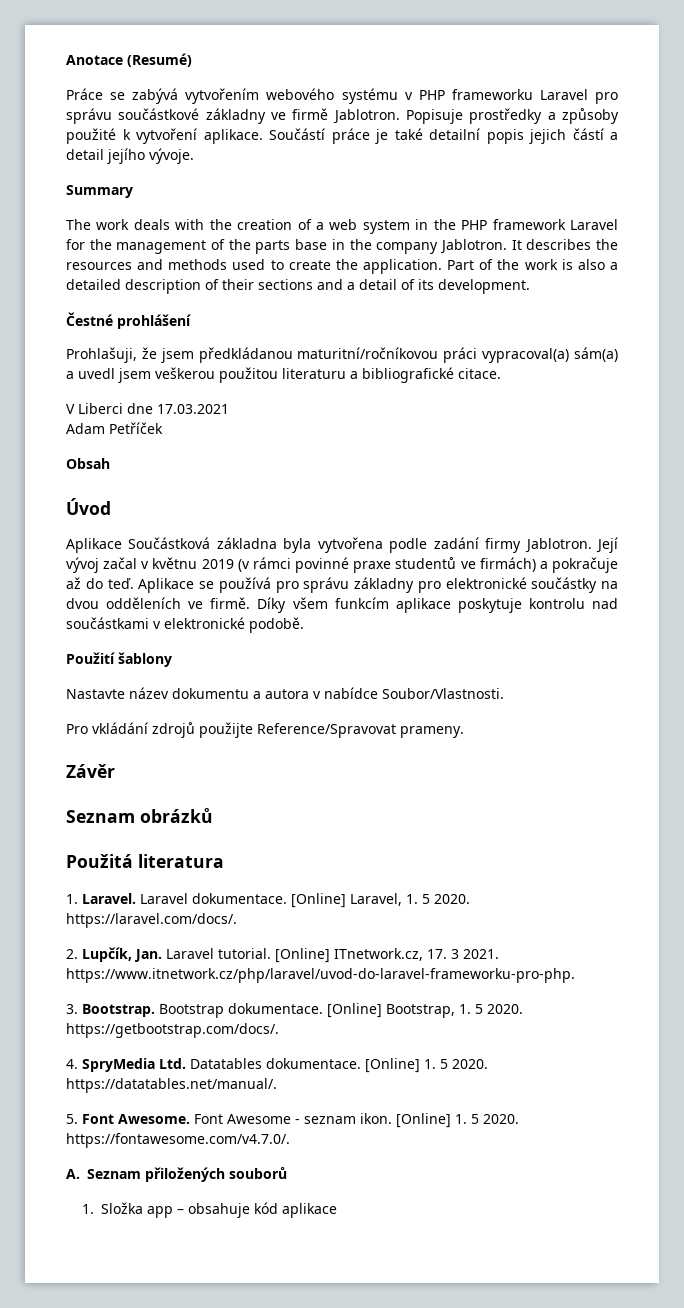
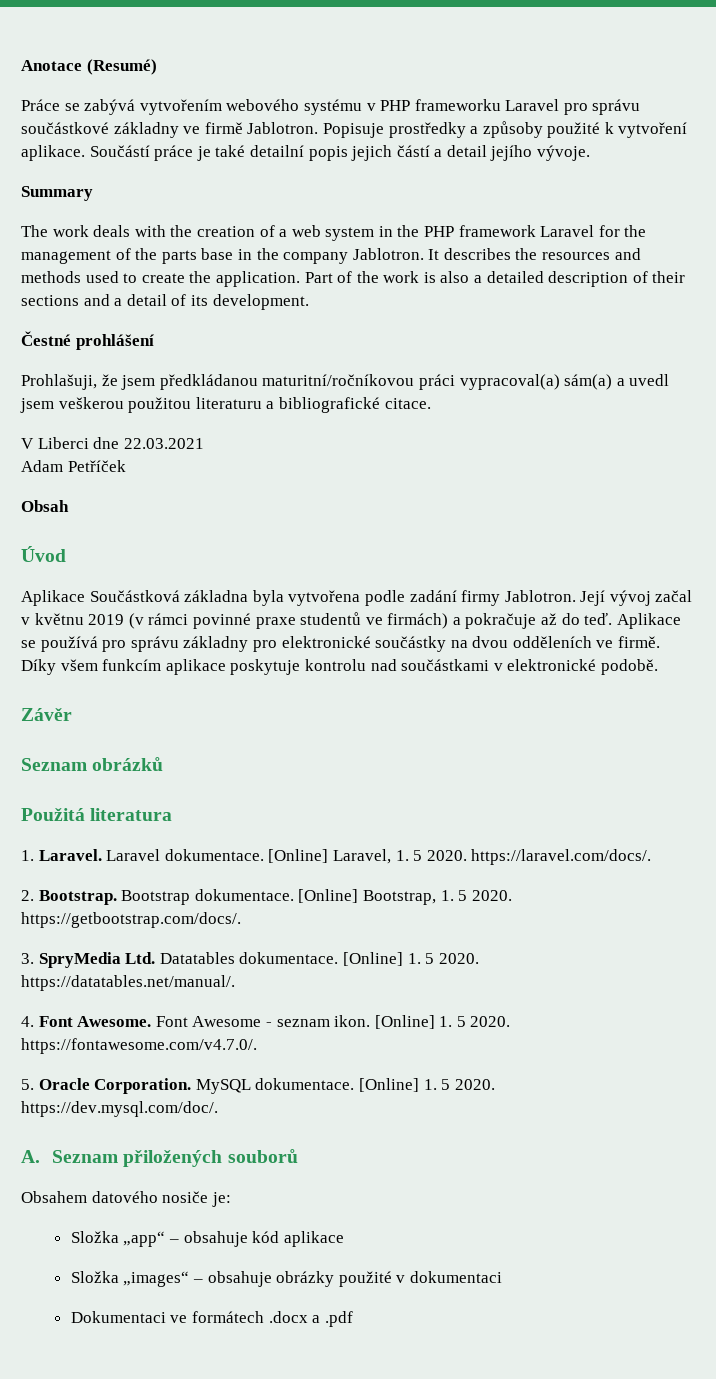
- V Liberci dne 17.03.2021
+ V Liberci dne 22.03.2021
- Použití šablony
- Nastavte název dokumentu a autora v nabídce Soubor/Vlastnosti.
- Pro vkládání zdrojů použijte Reference/Spravovat prameny.
- 2. Lupčík, Jan. Laravel tutorial. [Online] ITnetwork.cz, 17. 3 2021. https://www.itnetwork.cz/php/laravel/uvod-do-laravel-frameworku-pro-php.
- 3. Bootstrap.
+ 2. Bootstrap.
- 4. SpryMedia Ltd. Datatables dokumentace.
+ 3. SpryMedia Ltd. Datatables dokumentace.
- 5. Font Awesome.
+ 4. Font Awesome.
+ 5. Oracle Corporation. MySQL dokumentace. [Online] 1. 5 2020. https://dev.mysql.com/doc/.
  A. Seznam přiložených souborů
- 1. Složka app – obsahuje kód aplikace
+ Obsahem datového nosiče je:
+ Složka „app“ – obsahuje kód aplikace
+ Složka „images“ – obsahuje obrázky použité v dokumentaci
+ Dokumentaci ve formátech .docx a .pdf

